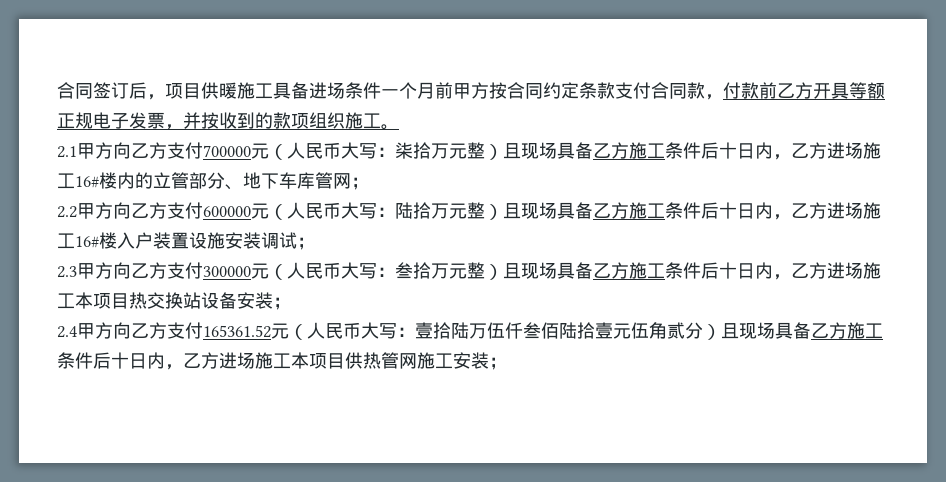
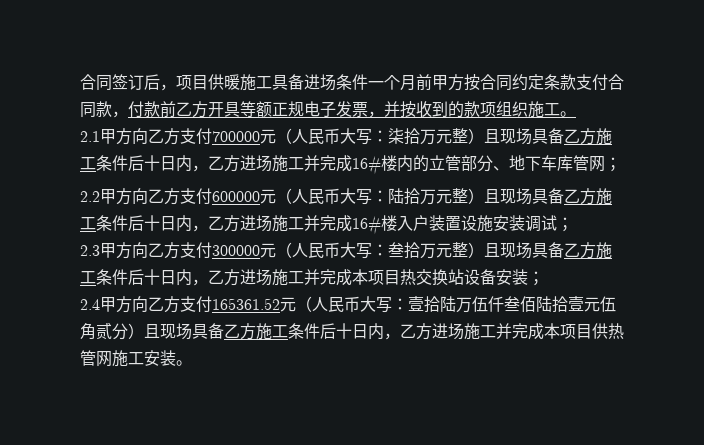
- 2.1甲方向乙方支付700000元（人民币大写：柒拾万元整）且现场具备乙方施工条件后十日内，乙方进场施工16#楼内的立管部分、地下车库管网；
+ 2.1甲方向乙方支付700000元（人民币大写：柒拾万元整）且现场具备乙方施工条件后十日内，乙方进场施工并完成16#楼内的立管部分、地下车库管网；
- 2.2甲方向乙方支付600000元（人民币大写：陆拾万元整）且现场具备乙方施工条件后十日内，乙方进场施工16#楼入户装置设施安装调试；
+ 2.2甲方向乙方支付600000元（人民币大写：陆拾万元整）且现场具备乙方施工条件后十日内，乙方进场施工并完成16#楼入户装置设施安装调试；
- 2.3甲方向乙方支付300000元（人民币大写：叁拾万元整）且现场具备乙方施工条件后十日内，乙方进场施工本项目热交换站设备安装；
+ 2.3甲方向乙方支付300000元（人民币大写：叁拾万元整）且现场具备乙方施工条件后十日内，乙方进场施工并完成本项目热交换站设备安装；
- 2.4甲方向乙方支付165361.52元（人民币大写：壹拾陆万伍仟叁佰陆拾壹元伍角贰分）且现场具备乙方施工条件后十日内，乙方进场施工本项目供热管网施工安装；
+ 2.4甲方向乙方支付165361.52元（人民币大写：壹拾陆万伍仟叁佰陆拾壹元伍角贰分）且现场具备乙方施工条件后十日内，乙方进场施工并完成本项目供热管网施工安装。

